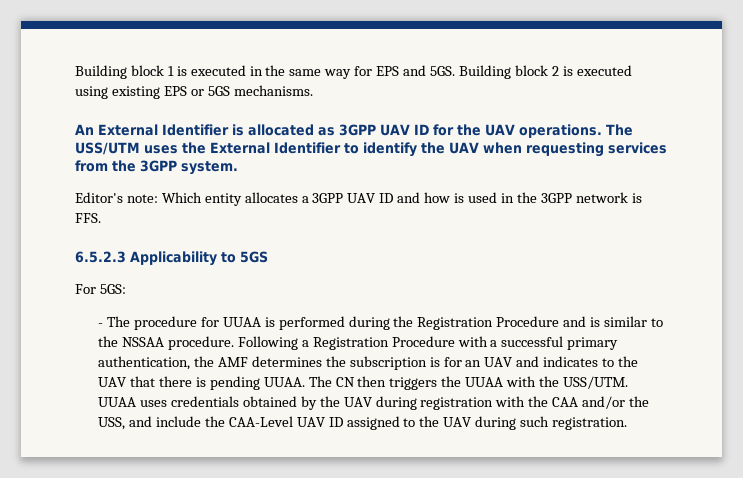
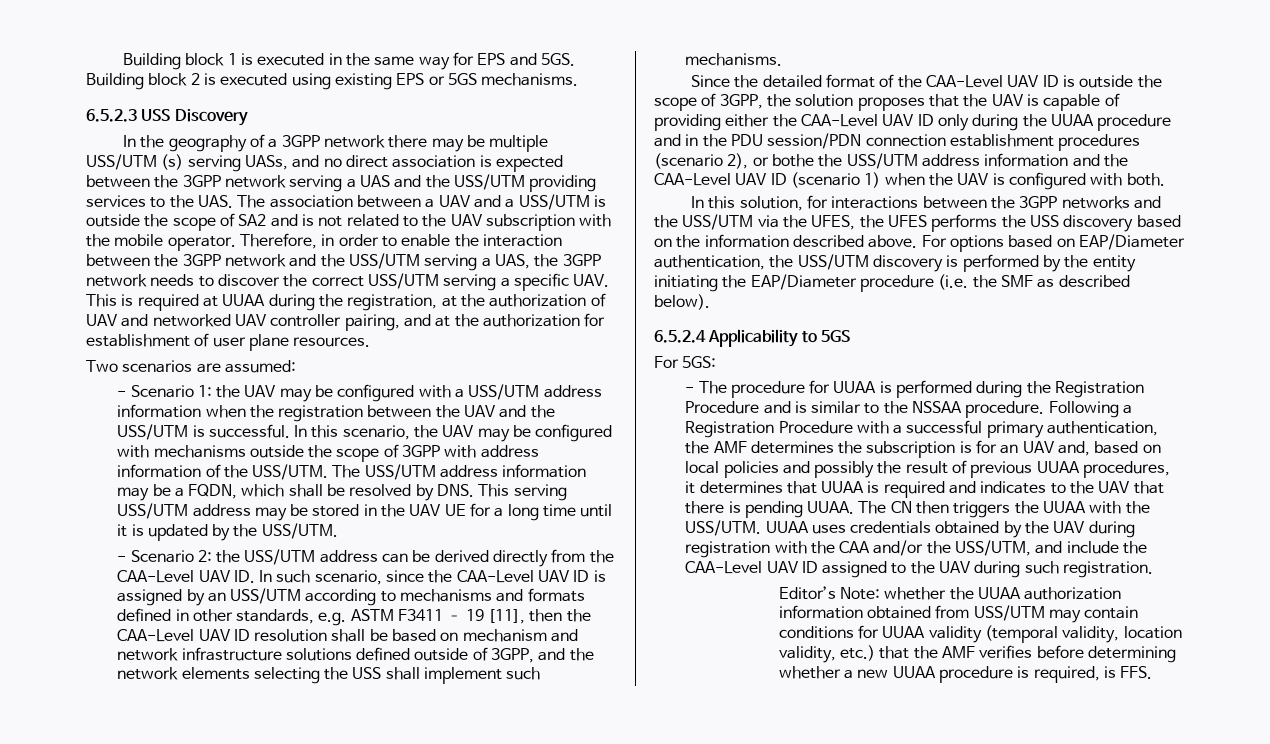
- An External Identifier is allocated as 3GPP UAV ID for the UAV operations. The USS/UTM uses the External Identifier to identify the UAV when requesting services from the 3GPP system.
- Editor's note: Which entity allocates a 3GPP UAV ID and how is used in the 3GPP network is FFS.
- 6.5.2.3 Applicability to 5GS
+ 6.5.2.3 USS Discovery
+ In the geography of a 3GPP network there may be multiple USS/UTM (s) serving UASs, and no direct association is expected between the 3GPP network serving a UAS and the USS/UTM providing services to the UAS. The association between a UAV and a USS/UTM is outside the scope of SA2 and is not related to the UAV subscription with the mobile operator. Therefore, in order to enable the interaction between the 3GPP network and the USS/UTM serving a UAS, the 3GPP network needs to discover the correct USS/UTM serving a specific UAV. This is required at UUAA during the registration, at the authorization of UAV and networked UAV controller pairing, and at the authorization for establishment of user plane resources.
+ Two scenarios are assumed:
+ - Scenario 1: the UAV may be configured with a USS/UTM address information when the registration between the UAV and the USS/UTM is successful. In this scenario, the UAV may be configured with mechanisms outside the scope of 3GPP with address information of the USS/UTM. The USS/UTM address information may be a FQDN, which shall be resolved by DNS. This serving USS/UTM address may be stored in the UAV UE for a long time until it is updated by the USS/UTM.
+ - Scenario 2: the USS/UTM address can be derived directly from the CAA-Level UAV ID. In such scenario, since the CAA-Level UAV ID is assigned by an USS/UTM according to mechanisms and formats defined in other standards, e.g. ASTM F3411 – 19 [11], then the CAA-Level UAV ID resolution shall be based on mechanism and network infrastructure solutions defined outside of 3GPP, and the network elements selecting the USS shall implement such mechanisms.
+ Since the detailed format of the CAA-Level UAV ID is outside the scope of 3GPP, the solution proposes that the UAV is capable of providing either the CAA-Level UAV ID only during the UUAA procedure and in the PDU session/PDN connection establishment procedures (scenario 2), or bothe the USS/UTM address information and the CAA-Level UAV ID (scenario 1) when the UAV is configured with both.
+ In this solution, for interactions between the 3GPP networks and the USS/UTM via the UFES, the UFES performs the USS discovery based on the information described above. For options based on EAP/Diameter authentication, the USS/UTM discovery is performed by the entity initiating the EAP/Diameter procedure (i.e. the SMF as described below).
+ 6.5.2.4 Applicability to 5GS
- Following a Registration Procedure with a successful primary authentication, the AMF determines the subscription is for an UAV and indicates to the UAV that there is pending UUAA.
+ Following a Registration Procedure with a successful primary authentication, the AMF determines the subscription is for an UAV and, based on local policies and possibly the result of previous UUAA procedures, it determines that UUAA is required and indicates to the UAV that there is pending UUAA.
- UUAA uses credentials obtained by the UAV during registration with the CAA and/or the USS, and include the CAA-Level UAV ID assigned to the UAV during such registration.
+ UUAA uses credentials obtained by the UAV during registration with the CAA and/or the USS/UTM, and include the CAA-Level UAV ID assigned to the UAV during such registration.
+ Editor’s Note: whether the UUAA authorization information obtained from USS/UTM may contain conditions for UUAA validity (temporal validity, location validity, etc.) that the AMF verifies before determining whether a new UUAA procedure is required, is FFS.

